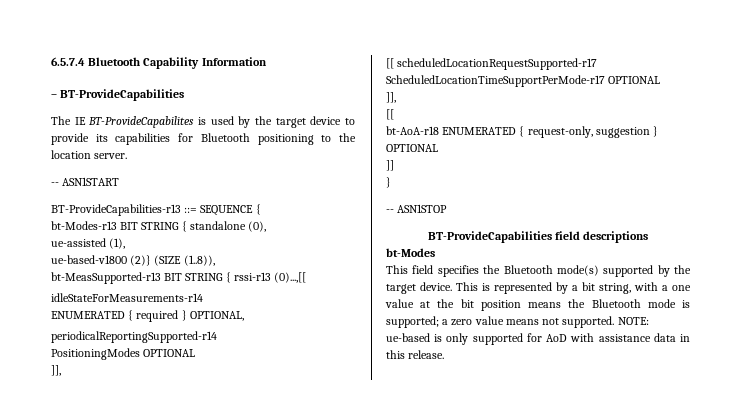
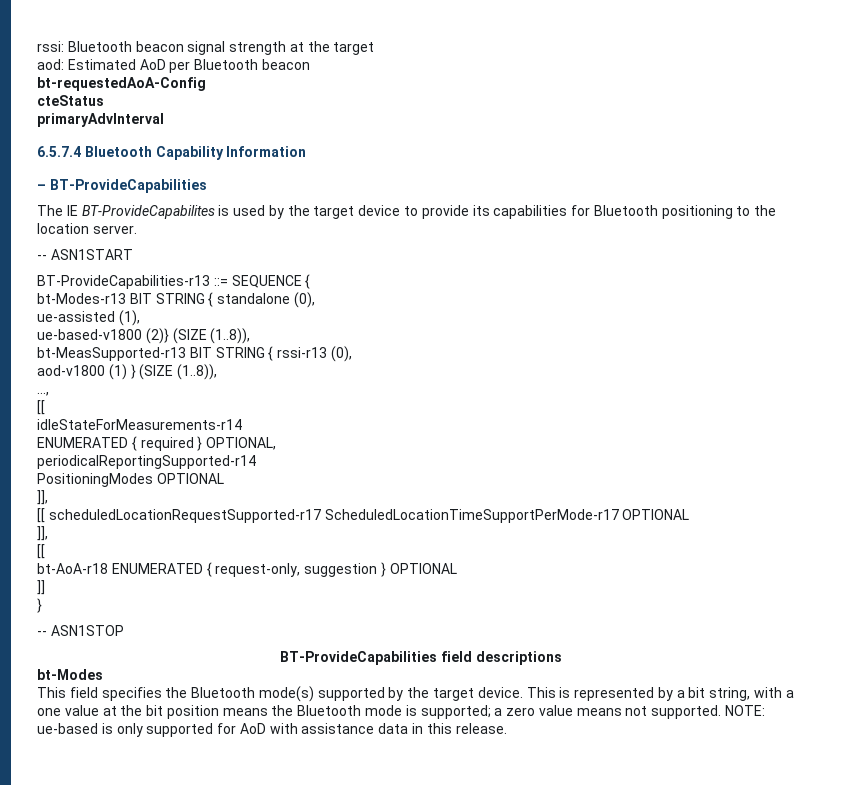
+ rssi: Bluetooth beacon signal strength at the target
+ aod: Estimated AoD per Bluetooth beacon
+ bt-requestedAoA-Config
+ cteStatus
+ primaryAdvInterval
- bt-MeasSupported-r13 BIT STRING { rssi-r13 (0)...,[[
+ bt-MeasSupported-r13 BIT STRING { rssi-r13 (0),
+ aod-v1800 (1) } (SIZE (1..8)),
+ ...,
+ [[

